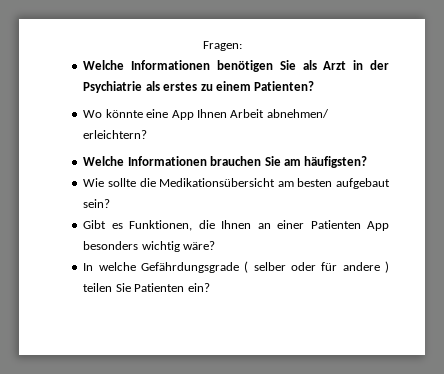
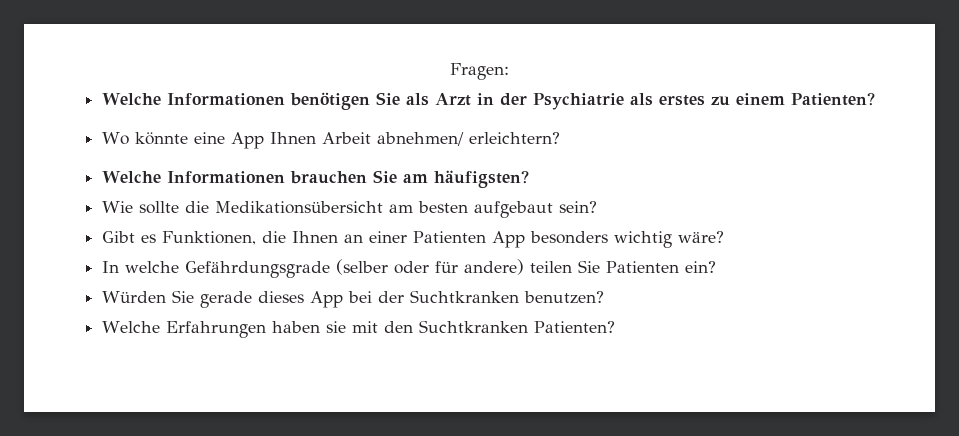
- In welche Gefährdungsgrade ( selber oder für andere ) teilen Sie Patienten ein?
+ In welche Gefährdungsgrade (selber oder für andere) teilen Sie Patienten ein?
+ Würden Sie gerade dieses App bei der Suchtkranken benutzen?
+ Welche Erfahrungen haben sie mit den Suchtkranken Patienten?

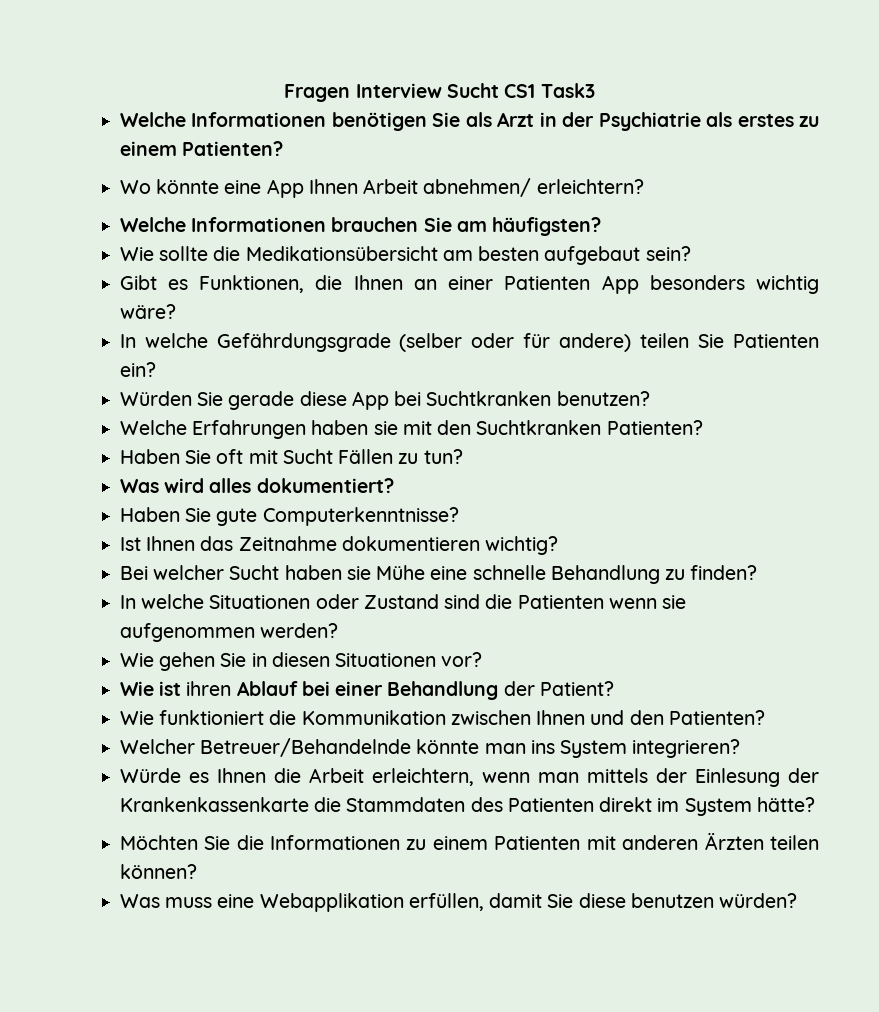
- Fragen:
+ Fragen Interview Sucht CS1 Task3
- Würden Sie gerade dieses App bei der Suchtkranken benutzen?
+ Würden Sie gerade diese App bei Suchtkranken benutzen?
+ Haben Sie oft mit Sucht Fällen zu tun?
+ Was wird alles dokumentiert?
+ Haben Sie gute Computerkenntnisse?
+ Ist Ihnen das Zeitnahme dokumentieren wichtig?
+ Bei welcher Sucht haben sie Mühe eine schnelle Behandlung zu finden?
+ In welche Situationen oder Zustand sind die Patienten wenn sie aufgenommen werden?
+ Wie gehen Sie in diesen Situationen vor?
+ Wie ist ihren Ablauf bei einer Behandlung der Patient?
+ Wie funktioniert die Kommunikation zwischen Ihnen und den Patienten?
+ Welcher Betreuer/Behandelnde könnte man ins System integrieren?
+ Würde es Ihnen die Arbeit erleichtern, wenn man mittels der Einlesung der Krankenkassenkarte die Stammdaten des Patienten direkt im System hätte?
+ Möchten Sie die Informationen zu einem Patienten mit anderen Ärzten teilen können?
+ Was muss eine Webapplikation erfüllen, damit Sie diese benutzen würden?

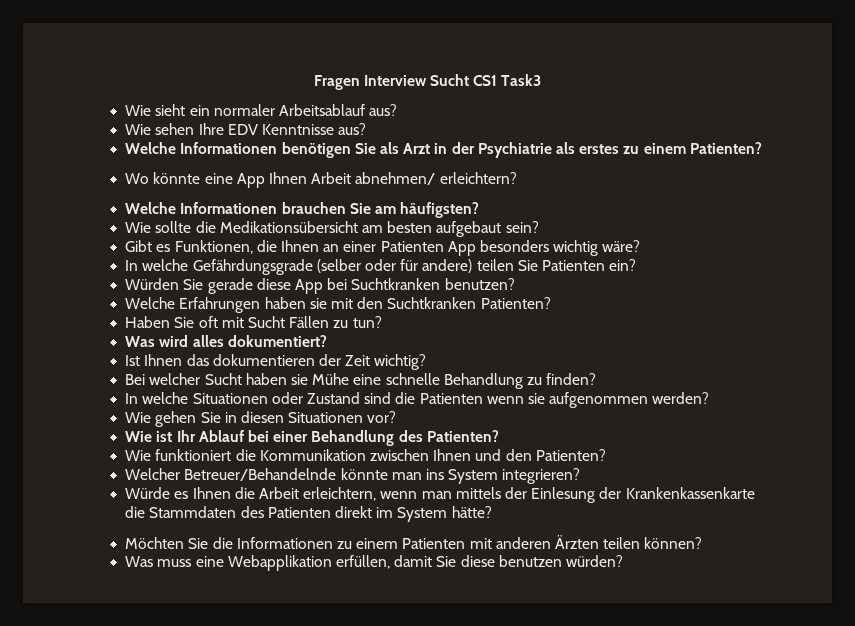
+ Wie sieht ein normaler Arbeitsablauf aus?
+ Wie sehen Ihre EDV Kenntnisse aus?
- Haben Sie gute Computerkenntnisse?
- Ist Ihnen das Zeitnahme dokumentieren wichtig?
+ Ist Ihnen das dokumentieren der Zeit wichtig?
- Wie ist ihren Ablauf bei einer Behandlung der Patient?
+ Wie ist Ihr Ablauf bei einer Behandlung des Patienten?

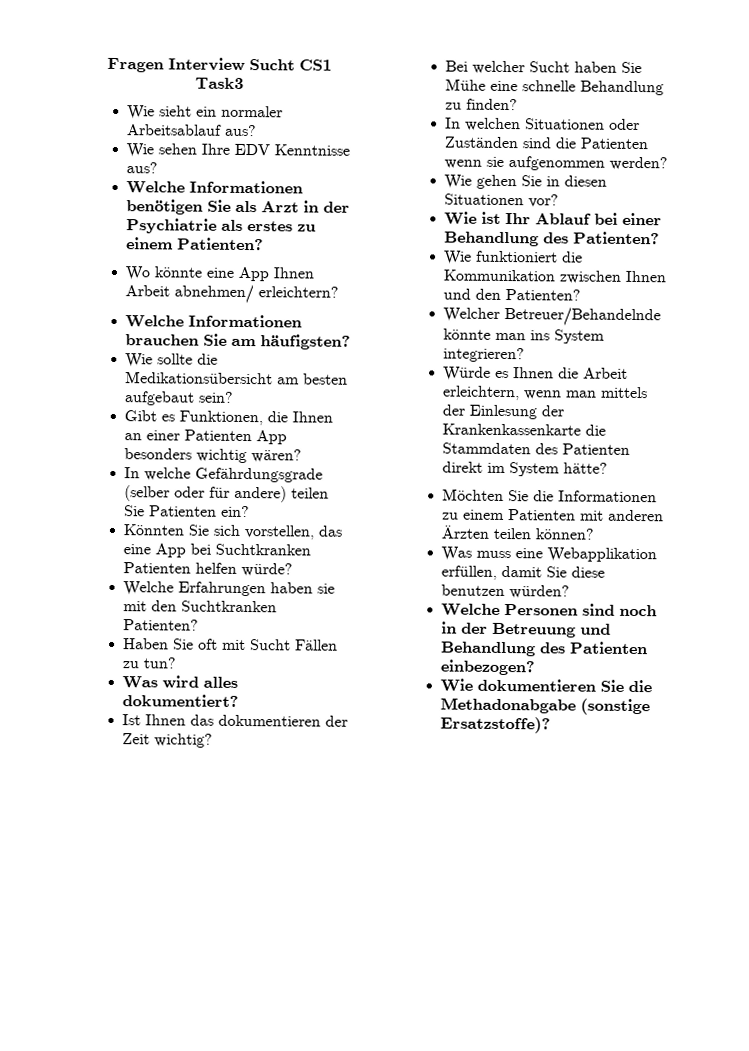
- Gibt es Funktionen, die Ihnen an einer Patienten App besonders wichtig wäre?
+ Gibt es Funktionen, die Ihnen an einer Patienten App besonders wichtig wären?
- Würden Sie gerade diese App bei Suchtkranken benutzen?
+ Könnten Sie sich vorstellen, das eine App bei Suchtkranken Patienten helfen würde?
- Bei welcher Sucht haben sie Mühe eine schnelle Behandlung zu finden?
+ Bei welcher Sucht haben Sie Mühe eine schnelle Behandlung zu finden?
- In welche Situationen oder Zustand sind die Patienten wenn sie aufgenommen werden?
+ In welchen Situationen oder Zuständen sind die Patienten wenn sie aufgenommen werden?
+ Welche Personen sind noch in der Betreuung und Behandlung des Patienten einbezogen?
+ Wie dokumentieren Sie die Methadonabgabe (sonstige Ersatzstoffe)?

